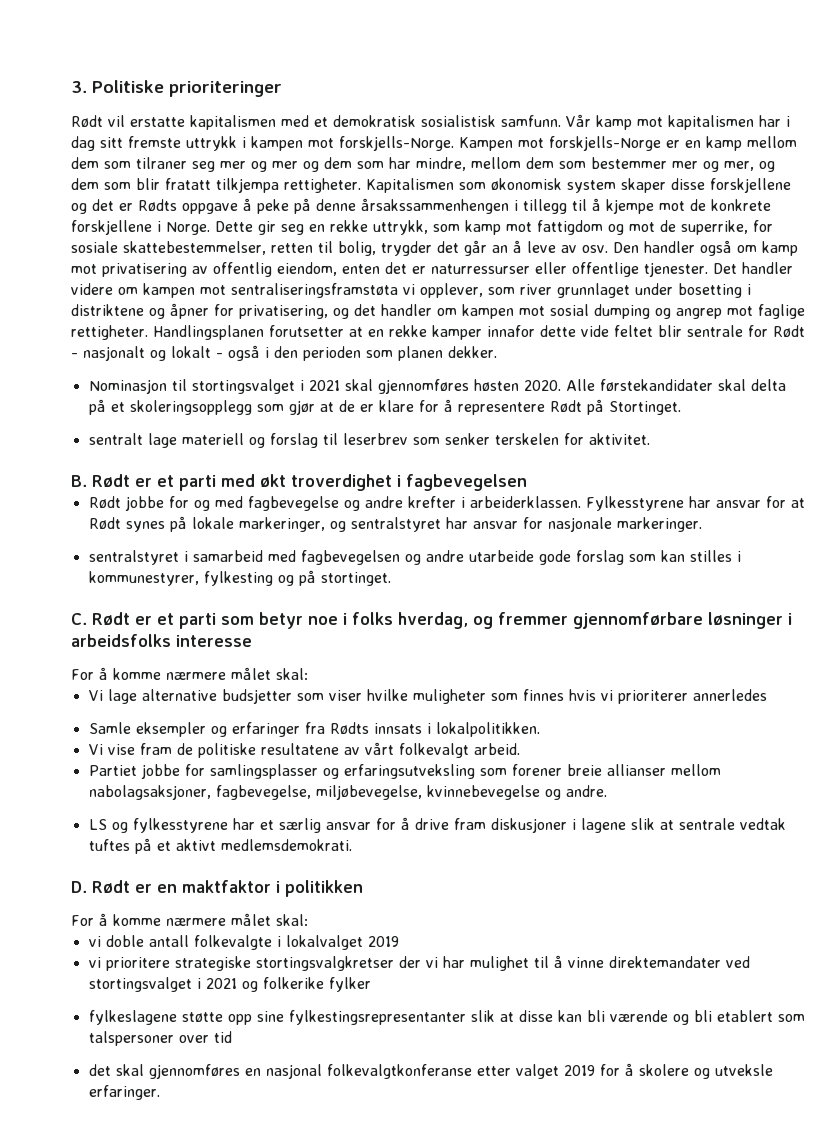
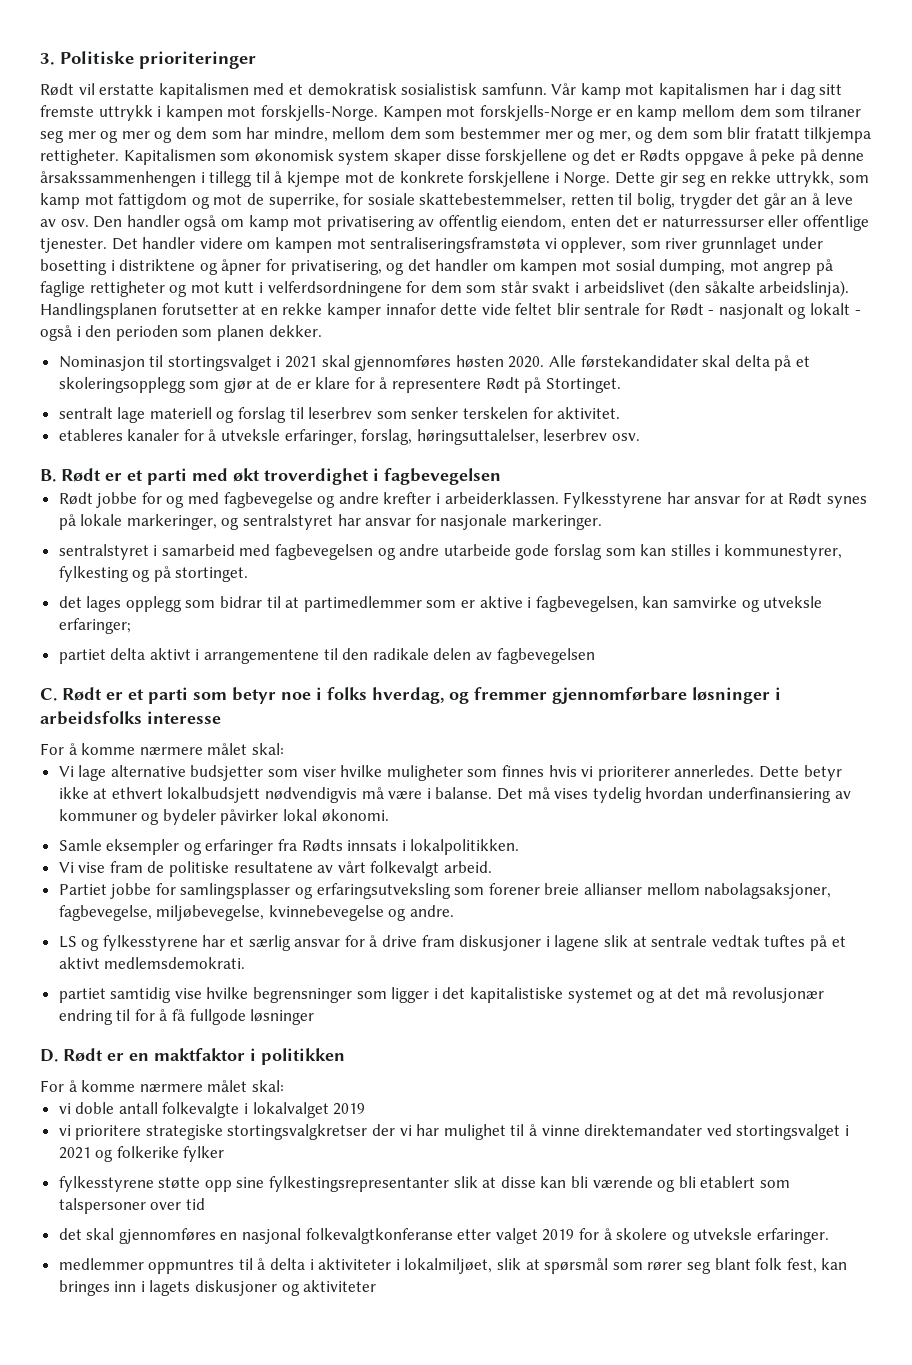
- Det handler videre om kampen mot sentraliseringsframstøta vi opplever, som river grunnlaget under bosetting i distriktene og åpner for privatisering, og det handler om kampen mot sosial dumping og angrep mot faglige rettigheter.
+ Det handler videre om kampen mot sentraliseringsframstøta vi opplever, som river grunnlaget under bosetting i distriktene og åpner for privatisering, og det handler om kampen mot sosial dumping, mot angrep på faglige rettigheter og mot kutt i velferdsordningene for dem som står svakt i arbeidslivet (den såkalte arbeidslinja).
+ etableres kanaler for å utveksle erfaringer, forslag, høringsuttalelser, leserbrev osv.
+ det lages opplegg som bidrar til at partimedlemmer som er aktive i fagbevegelsen, kan samvirke og utveksle erfaringer;
+ partiet delta aktivt i arrangementene til den radikale delen av fagbevegelsen
- Vi lage alternative budsjetter som viser hvilke muligheter som finnes hvis vi prioriterer annerledes
+ Vi lage alternative budsjetter som viser hvilke muligheter som finnes hvis vi prioriterer annerledes. Dette betyr ikke at ethvert lokalbudsjett nødvendigvis må være i balanse. Det må vises tydelig hvordan underfinansiering av kommuner og bydeler påvirker lokal økonomi.
+ partiet samtidig vise hvilke begrensninger som ligger i det kapitalistiske systemet og at det må revolusjonær endring til for å få fullgode løsninger
- fylkeslagene støtte opp sine fylkestingsrepresentanter slik at disse kan bli værende og bli etablert som talspersoner over tid
+ fylkesstyrene støtte opp sine fylkestingsrepresentanter slik at disse kan bli værende og bli etablert som talspersoner over tid
+ medlemmer oppmuntres til å delta i aktiviteter i lokalmiljøet, slik at spørsmål som rører seg blant folk fest, kan bringes inn i lagets diskusjoner og aktiviteter

